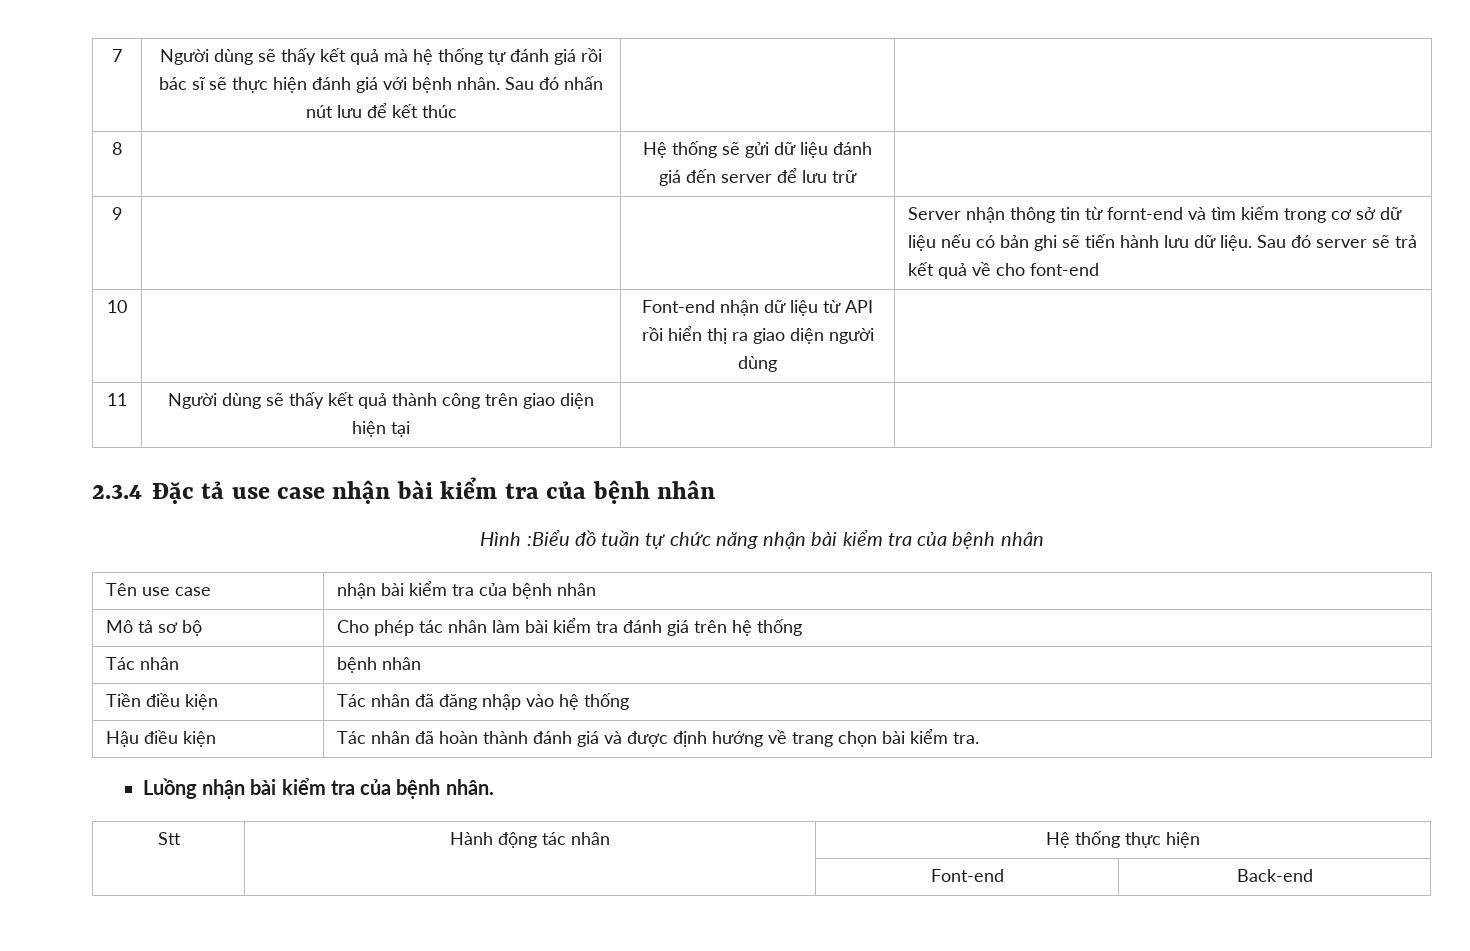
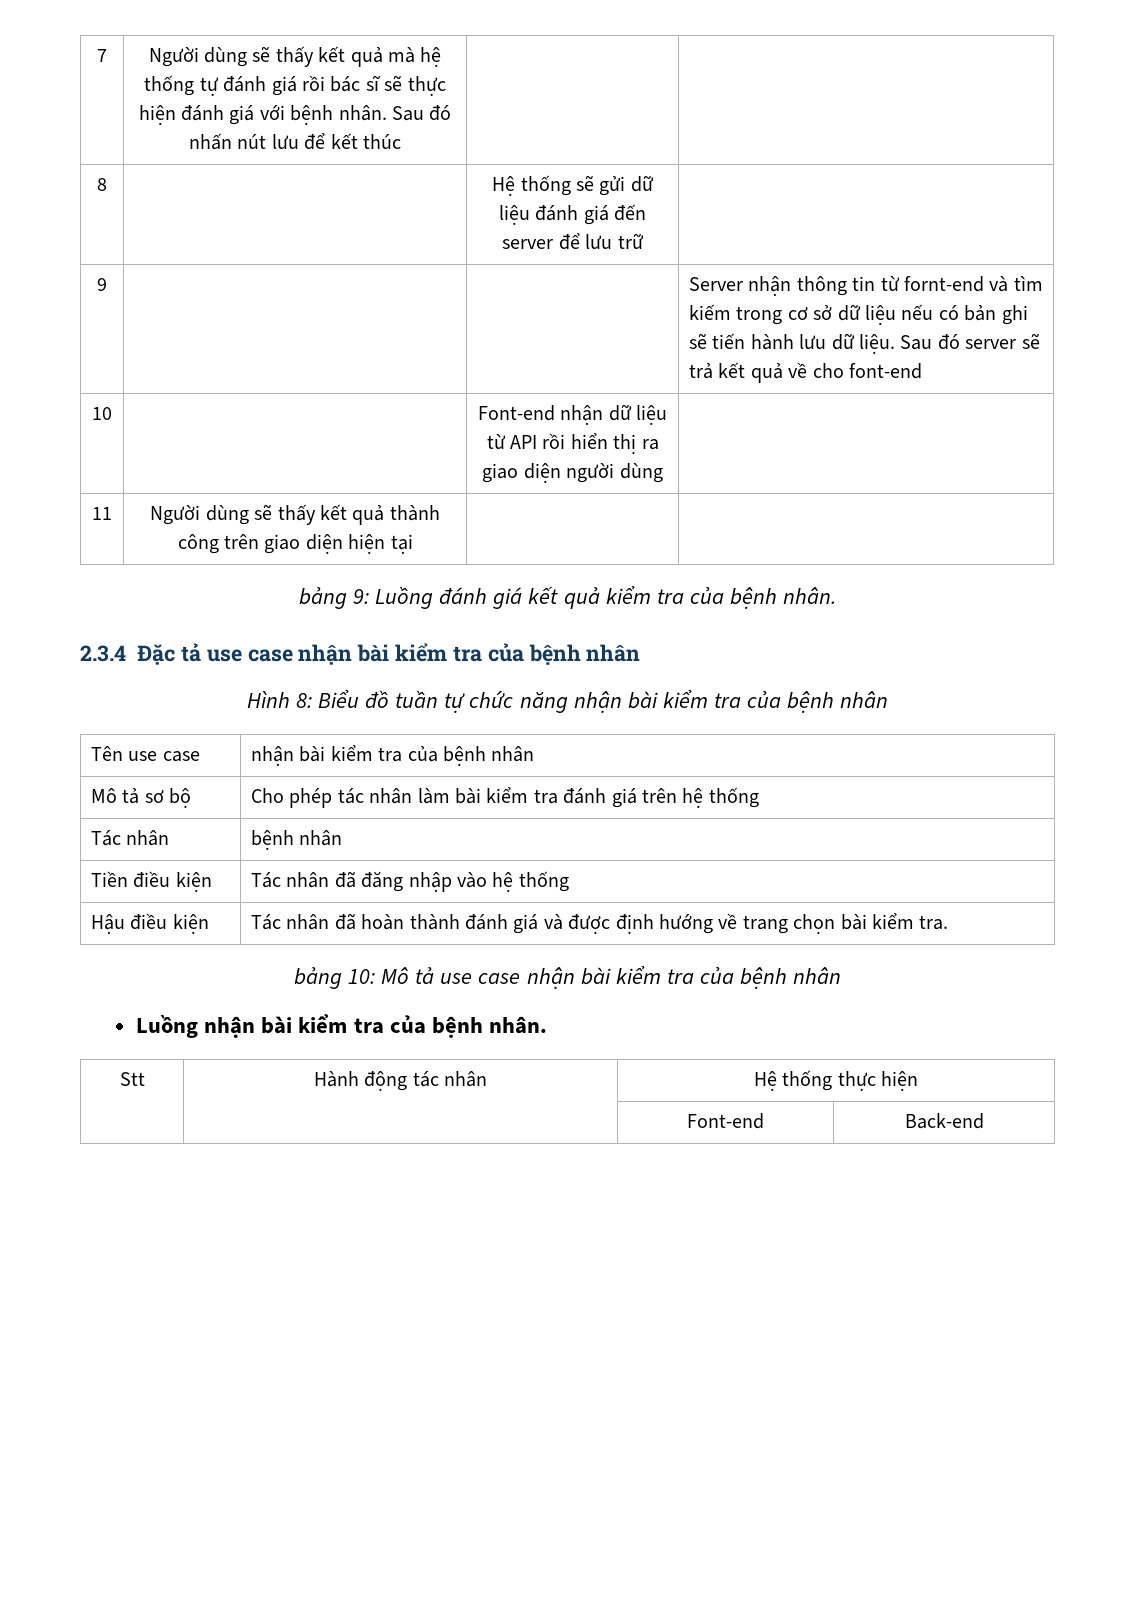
+ bảng 9: Luồng đánh giá kết quả kiểm tra của bệnh nhân.
- Hình :Biểu đồ tuần tự chức năng nhận bài kiểm tra của bệnh nhân
+ Hình 8: Biểu đồ tuần tự chức năng nhận bài kiểm tra của bệnh nhân
+ bảng 10: Mô tả use case nhận bài kiểm tra của bệnh nhân

